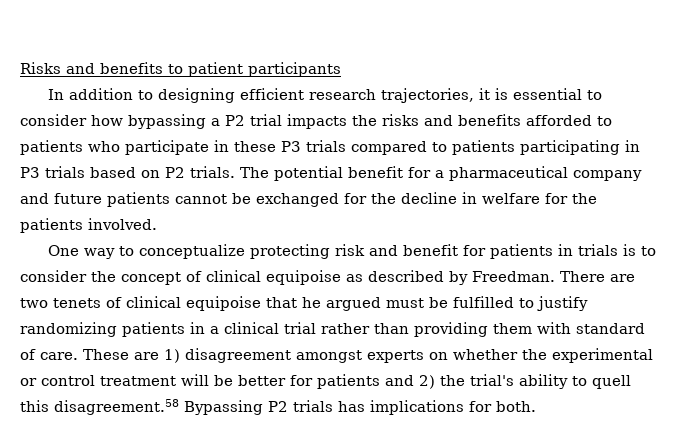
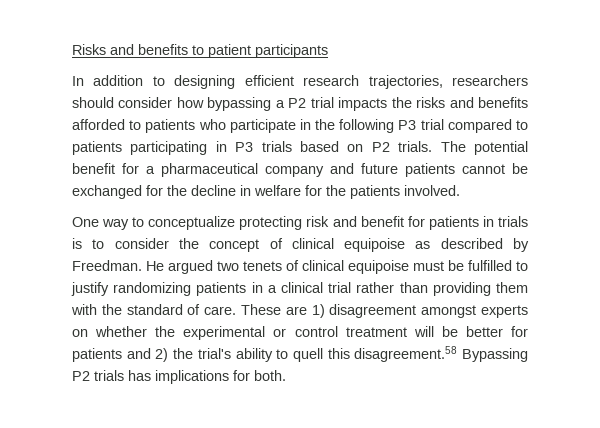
- In addition to designing efficient research trajectories, it is essential to consider how bypassing a P2 trial impacts the risks and benefits afforded to patients who participate in these P3 trials compared to patients participating in P3 trials based on P2 trials.
+ In addition to designing efficient research trajectories, researchers should consider how bypassing a P2 trial impacts the risks and benefits afforded to patients who participate in the following P3 trial compared to patients participating in P3 trials based on P2 trials.
- There are two tenets of clinical equipoise that he argued must be fulfilled to justify randomizing patients in a clinical trial rather than providing them with standard of care.
+ He argued two tenets of clinical equipoise must be fulfilled to justify randomizing patients in a clinical trial rather than providing them with the standard of care.

